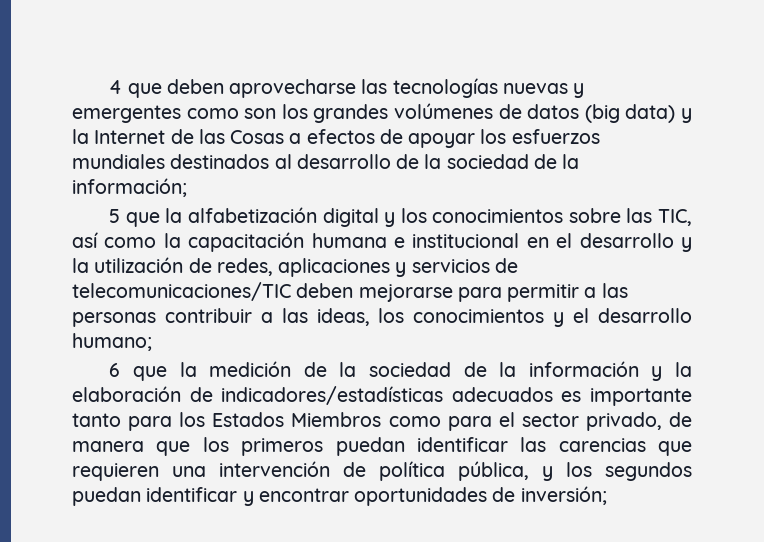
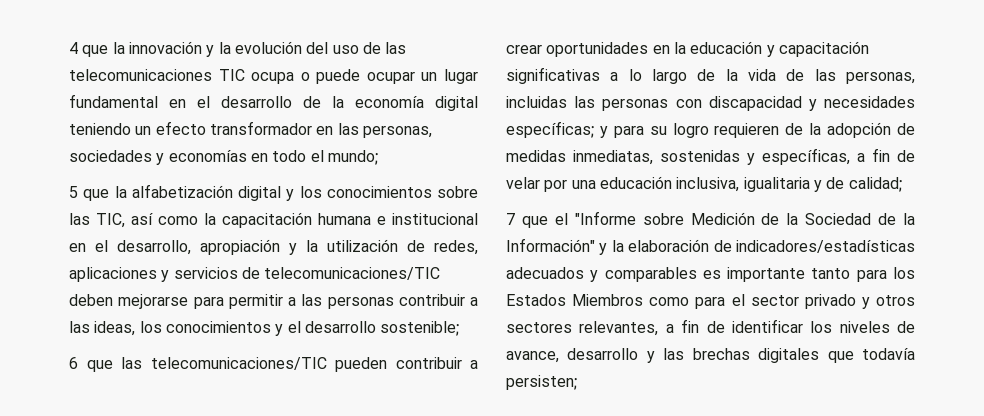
- 4 que deben aprovecharse las tecnologías nuevas y emergentes como son los grandes volúmenes de datos (big data) y la Internet de las Cosas a efectos de apoyar los esfuerzos mundiales destinados al desarrollo de la sociedad de la información;
+ 4 que la innovación y la evolución del uso de las telecomunicaciones TIC ocupa o puede ocupar un lugar fundamental en el desarrollo de la economía digital teniendo un efecto transformador en las personas, sociedades y economías en todo el mundo;
- 5 que la alfabetización digital y los conocimientos sobre las TIC, así como la capacitación humana e institucional en el desarrollo y la utilización de redes, aplicaciones y servicios de telecomunicaciones/TIC deben mejorarse para permitir a las personas contribuir a las ideas, los conocimientos y el desarrollo humano;
+ 5 que la alfabetización digital y los conocimientos sobre las TIC, así como la capacitación humana e institucional en el desarrollo, apropiación y la utilización de redes, aplicaciones y servicios de telecomunicaciones/TIC deben mejorarse para permitir a las personas contribuir a las ideas, los conocimientos y el desarrollo sostenible;
- 6 que la medición de la sociedad de la información y la elaboración de indicadores/estadísticas adecuados es importante tanto para los Estados Miembros como para el sector privado, de manera que los primeros puedan identificar las carencias que requieren una intervención de política pública, y los segundos puedan identificar y encontrar oportunidades de inversión;
+ 6 que las telecomunicaciones/TIC pueden contribuir a crear oportunidades en la educación y capacitación significativas a lo largo de la vida de las personas, incluidas las personas con discapacidad y necesidades específicas; y para su logro requieren de la adopción de medidas inmediatas, sostenidas y específicas, a fin de velar por una educación inclusiva, igualitaria y de calidad;
+ 7 que el "Informe sobre Medición de la Sociedad de la Información" y la elaboración de indicadores/estadísticas adecuados y comparables es importante tanto para los Estados Miembros como para el sector privado y otros sectores relevantes, a fin de identificar los niveles de avance, desarrollo y las brechas digitales que todavía persisten;

